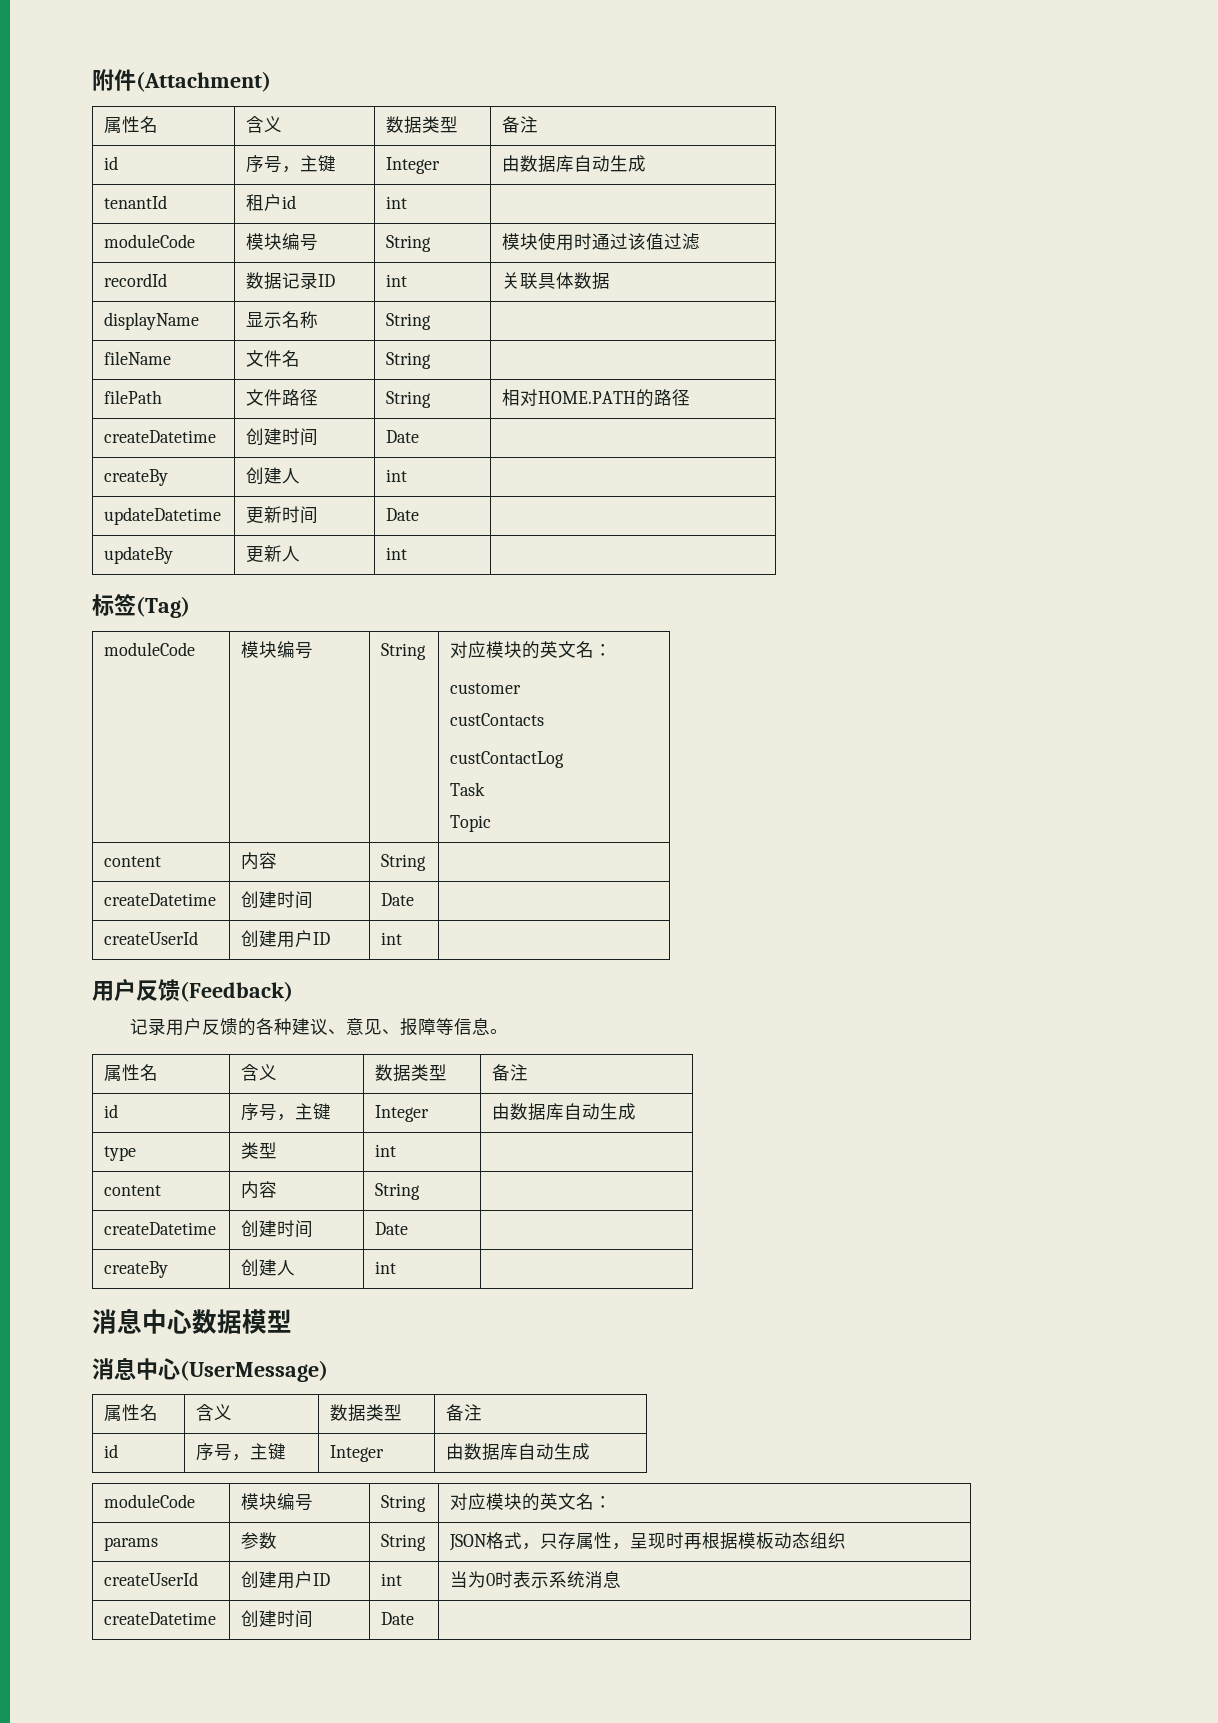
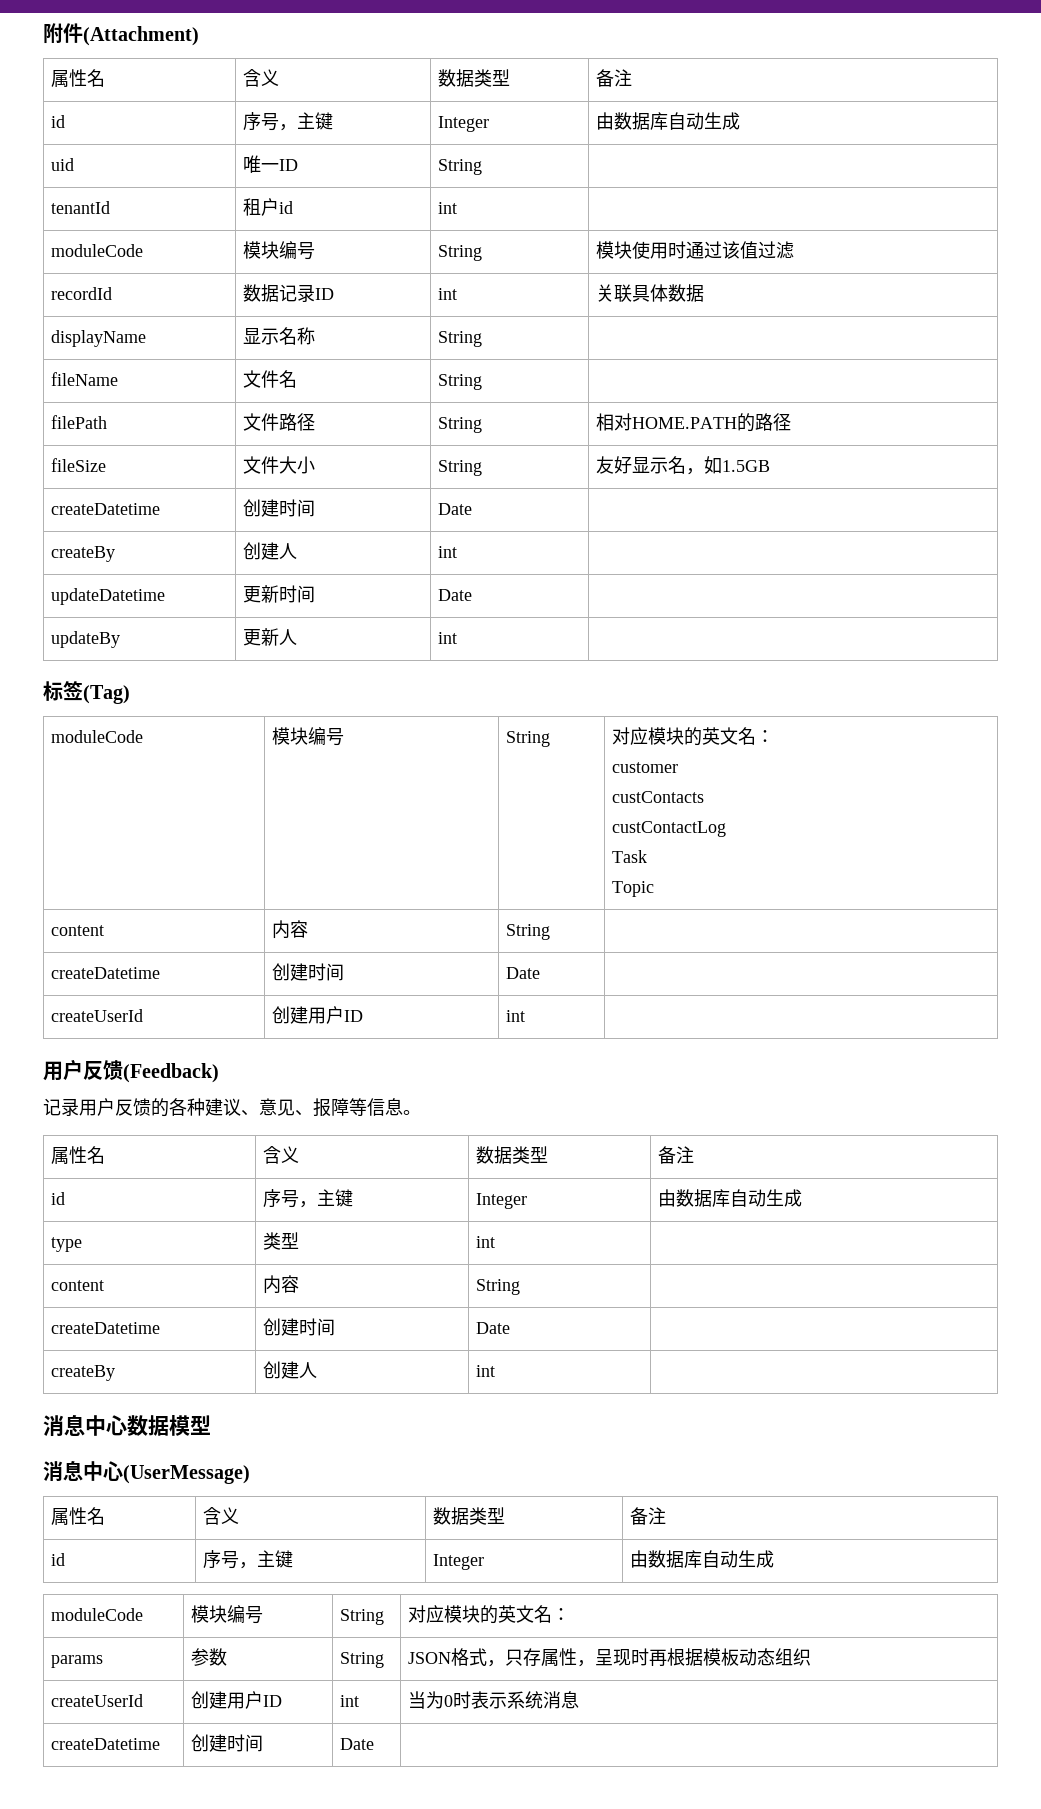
+ uid | 唯一ID | String |
+ fileSize | 文件大小 | String | 友好显示名，如1.5GB

